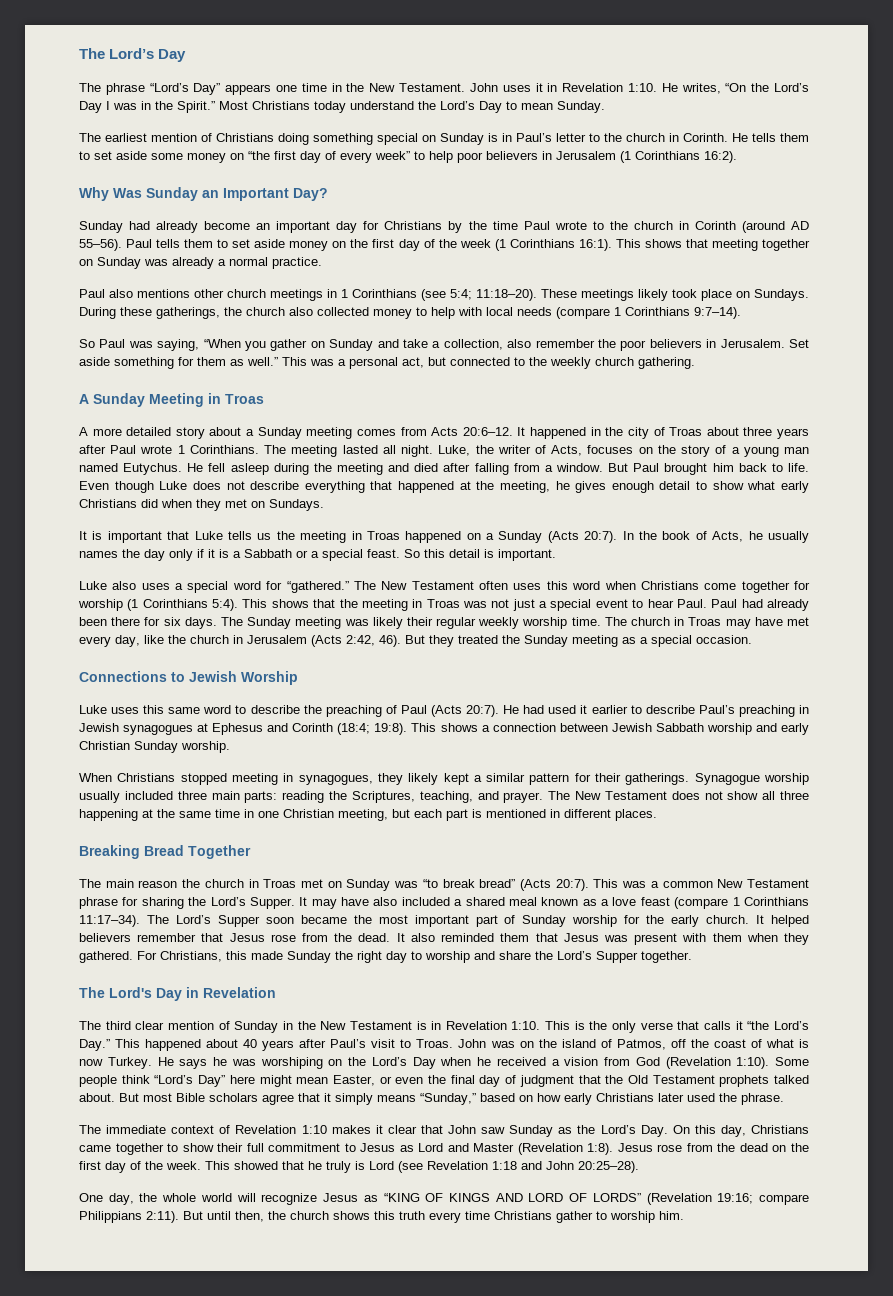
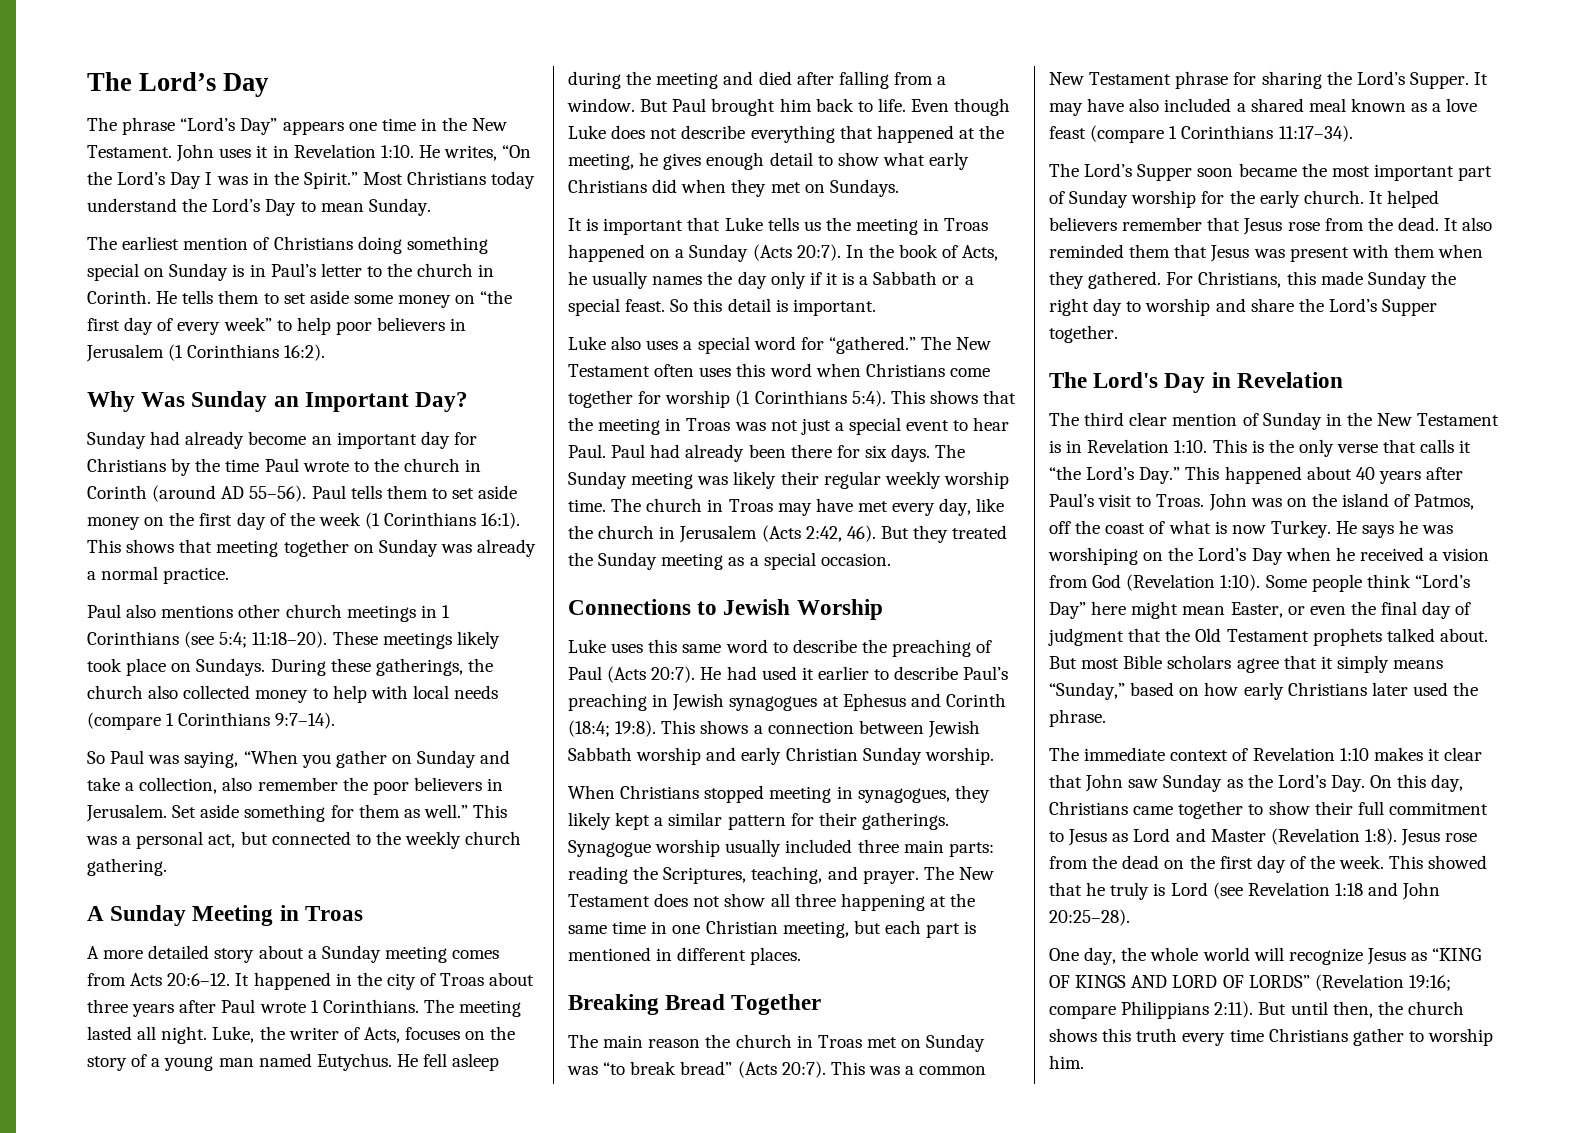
- It may have also included a shared meal known as a love feast (compare 1 Corinthians 11:17–34). The Lord’s Supper soon became the most important part of Sunday worship for the early church.
+ It may have also included a shared meal known as a love feast (compare 1 Corinthians 11:17–34).
+ The Lord’s Supper soon became the most important part of Sunday worship for the early church.

